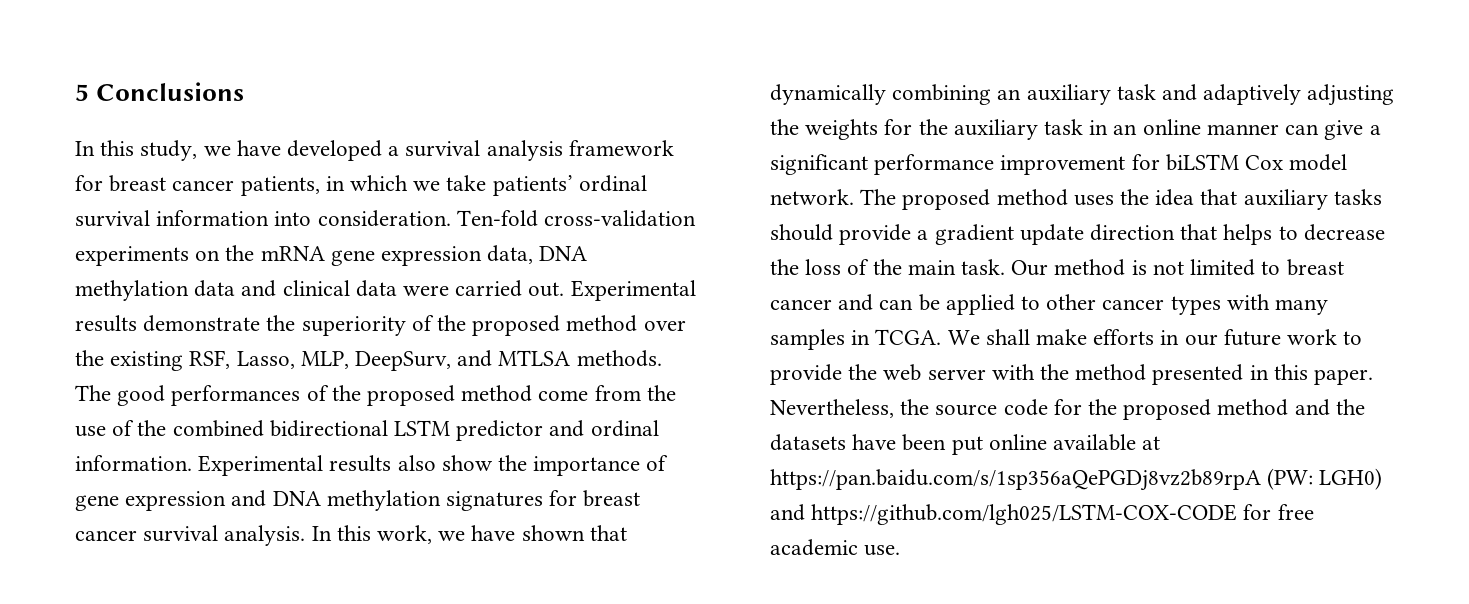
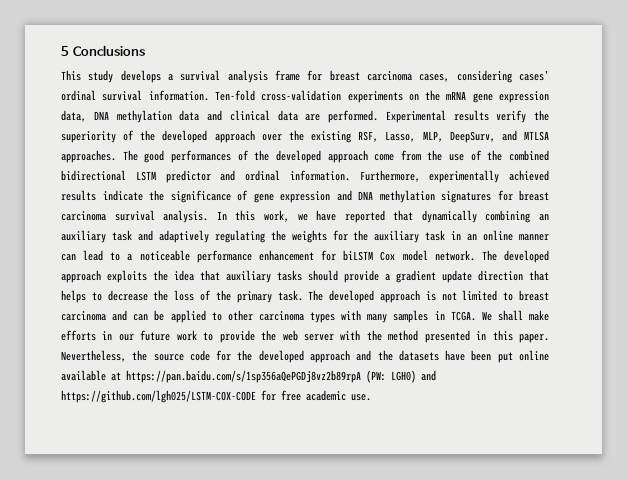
- In this study, we have developed a survival analysis framework for breast cancer patients, in which we take patients’ ordinal survival information into consideration.
+ This study develops a survival analysis frame for breast carcinoma cases, considering cases’ ordinal survival information.
- Ten-fold cross-validation experiments on the mRNA gene expression data, DNA methylation data and clinical data were carried out. Experimental results demonstrate the superiority of the proposed method over the existing RSF, Lasso, MLP, DeepSurv, and MTLSA methods.
+ Ten-fold cross-validation experiments on the mRNA gene expression data, DNA methylation data and clinical data are performed. Experimental results verify the superiority of the developed approach over the existing RSF, Lasso, MLP, DeepSurv, and MTLSA approaches.
- The good performances of the proposed method come from the use of the combined bidirectional LSTM predictor and ordinal information.
+ The good performances of the developed approach come from the use of the combined bidirectional LSTM predictor and ordinal information.
- Experimental results also show the importance of gene expression and DNA methylation signatures for breast cancer survival analysis.
+ Furthermore, experimentally achieved results indicate the significance of gene expression and DNA methylation signatures for breast carcinoma survival analysis.
- In this work, we have shown that dynamically combining an auxiliary task and adaptively adjusting the weights for the auxiliary task in an online manner can give a significant performance improvement for biLSTM Cox model network.
+ In this work, we have reported that dynamically combining an auxiliary task and adaptively regulating the weights for the auxiliary task in an online manner can lead to a noticeable performance enhancement for biLSTM Cox model network.
- The proposed method uses the idea that auxiliary tasks should provide a gradient update direction that helps to decrease the loss of the main task. Our method is not limited to breast cancer and can be applied to other cancer types with many samples in TCGA.
+ The developed approach exploits the idea that auxiliary tasks should provide a gradient update direction that helps to decrease the loss of the primary task. The developed approach is not limited to breast carcinoma and can be applied to other carcinoma types with many samples in TCGA.
- Nevertheless, the source code for the proposed method and the datasets have been put online available at https://pan.baidu.com/s/1sp356aQePGDj8vz2b89rpA (PW: LGH0) and https://github.com/lgh025/LSTM-COX-CODE for free academic use.
+ Nevertheless, the source code for the developed approach and the datasets have been put online available at https://pan.baidu.com/s/1sp356aQePGDj8vz2b89rpA (PW: LGH0) and https://github.com/lgh025/LSTM-COX-CODE for free academic use.

